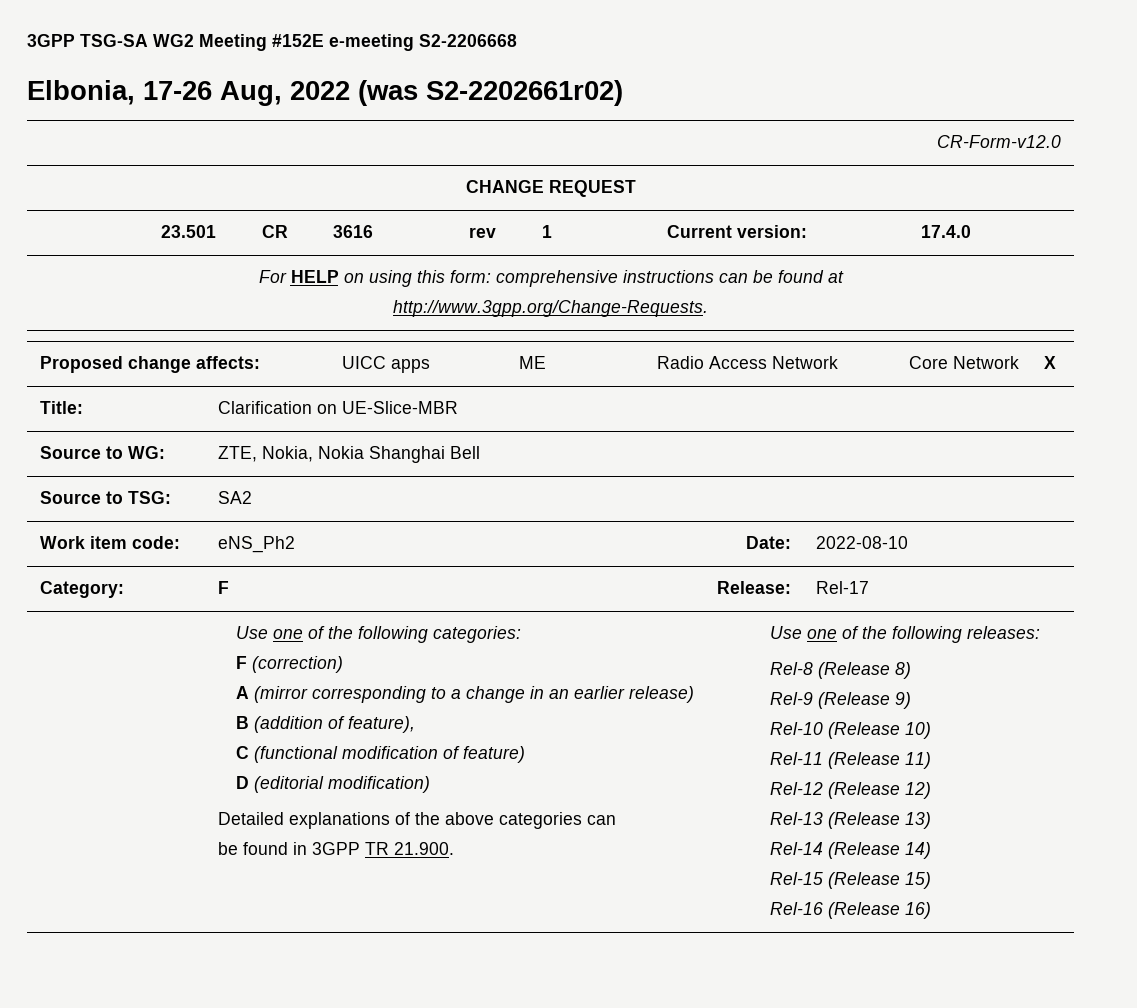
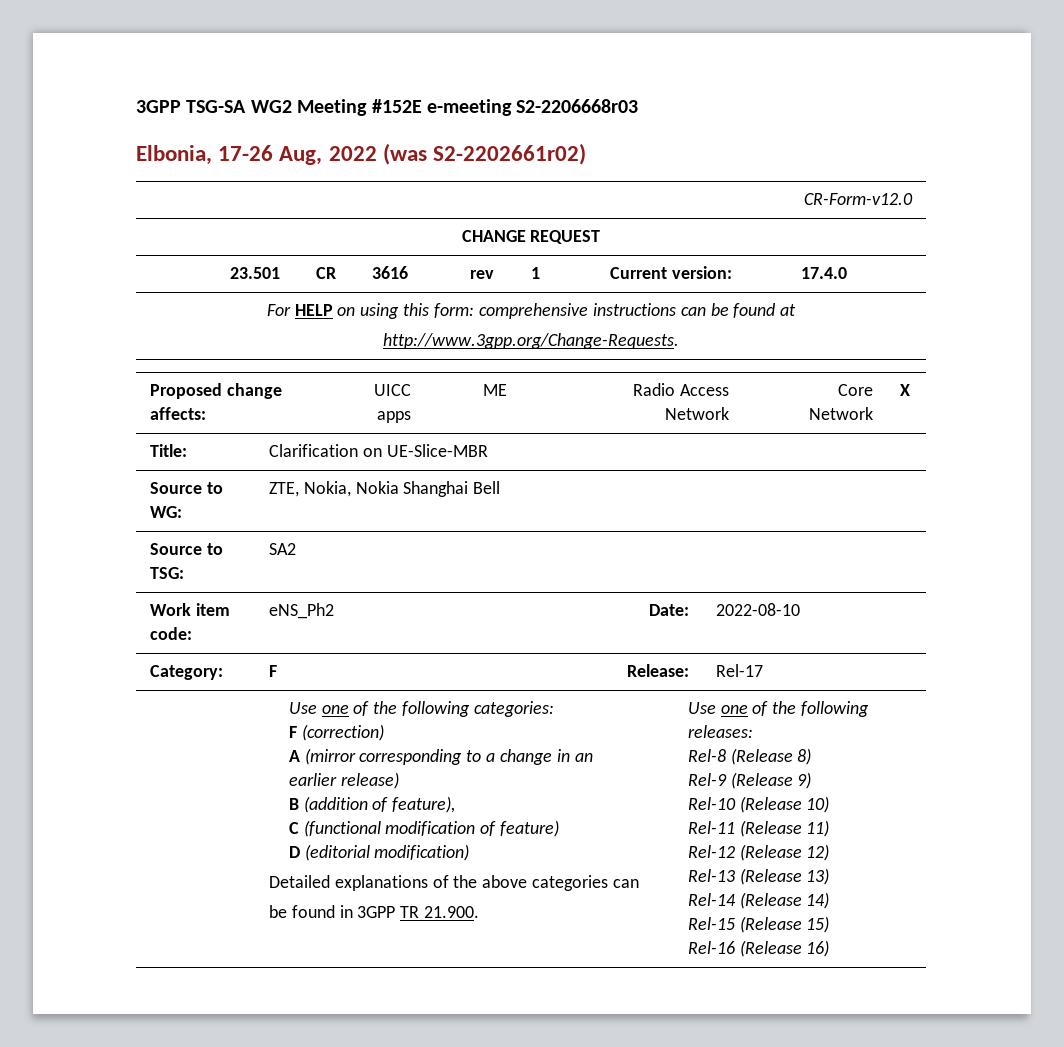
- 3GPP TSG-SA WG2 Meeting #152E e-meeting S2-2206668
+ 3GPP TSG-SA WG2 Meeting #152E e-meeting S2-2206668r03

